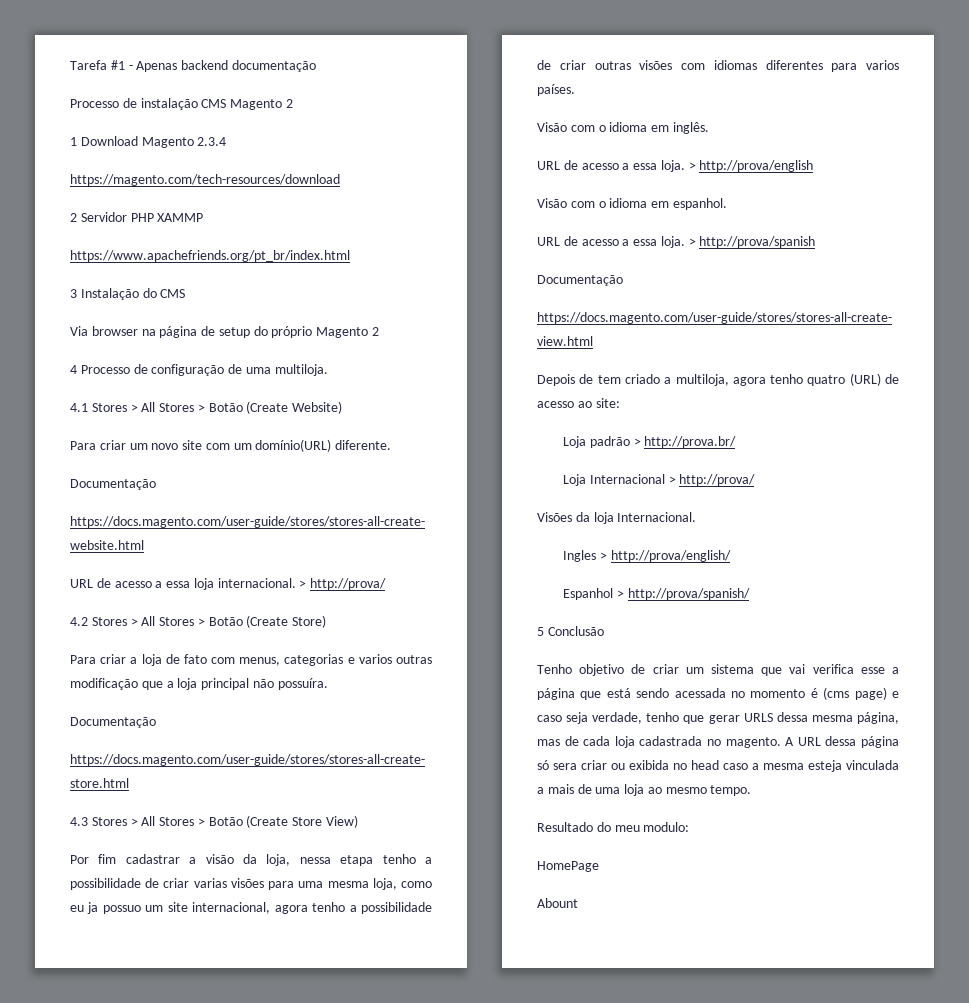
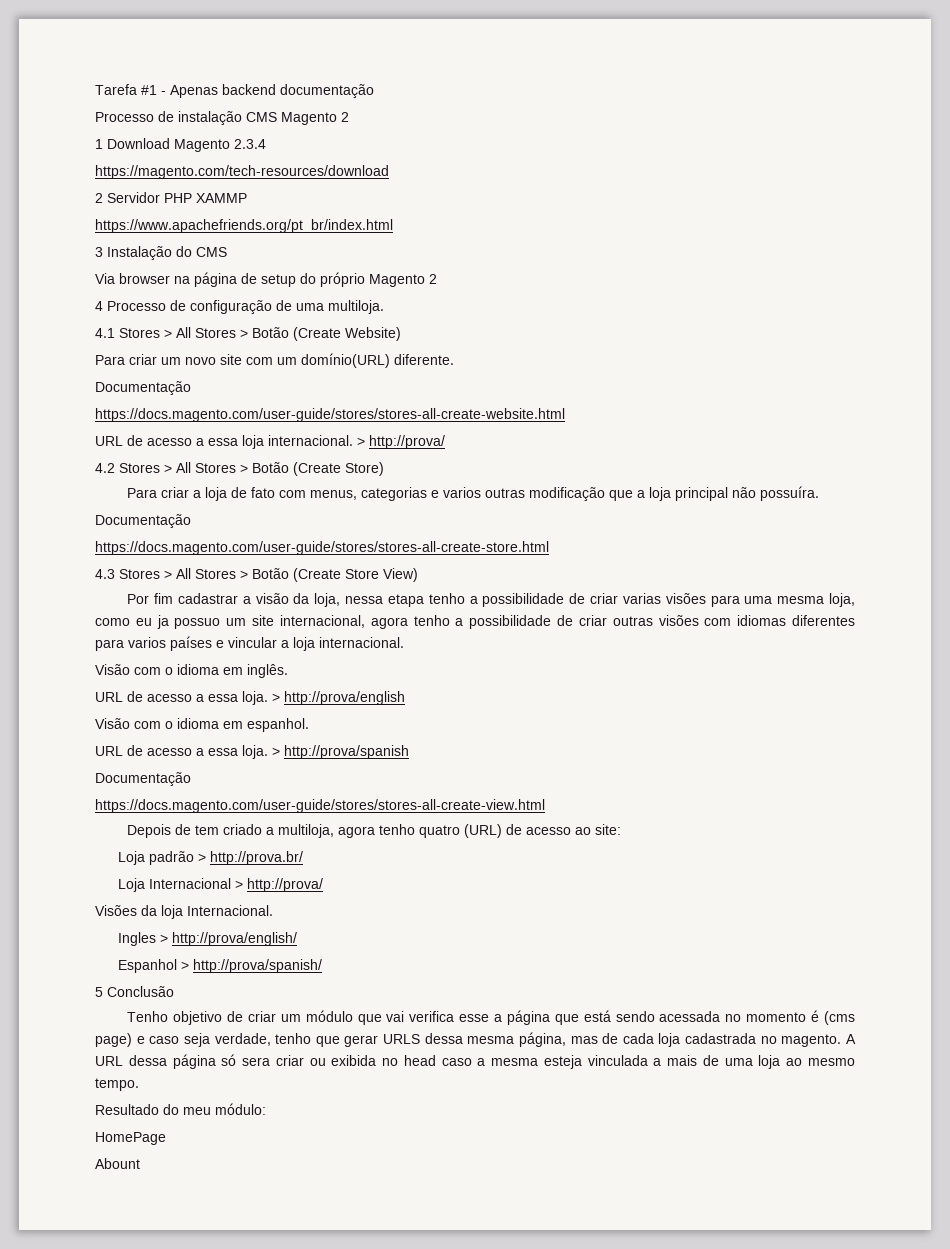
- Por fim cadastrar a visão da loja, nessa etapa tenho a possibilidade de criar varias visões para uma mesma loja, como eu ja possuo um site internacional, agora tenho a possibilidade de criar outras visões com idiomas diferentes para varios países.
+ Por fim cadastrar a visão da loja, nessa etapa tenho a possibilidade de criar varias visões para uma mesma loja, como eu ja possuo um site internacional, agora tenho a possibilidade de criar outras visões com idiomas diferentes para varios países e vincular a loja internacional.
- Tenho objetivo de criar um sistema que vai verifica esse a página que está sendo acessada no momento é (cms page) e caso seja verdade, tenho que gerar URLS dessa mesma página, mas de cada loja cadastrada no magento.
+ Tenho objetivo de criar um módulo que vai verifica esse a página que está sendo acessada no momento é (cms page) e caso seja verdade, tenho que gerar URLS dessa mesma página, mas de cada loja cadastrada no magento.
- Resultado do meu modulo:
+ Resultado do meu módulo:

